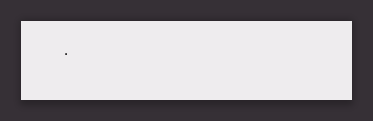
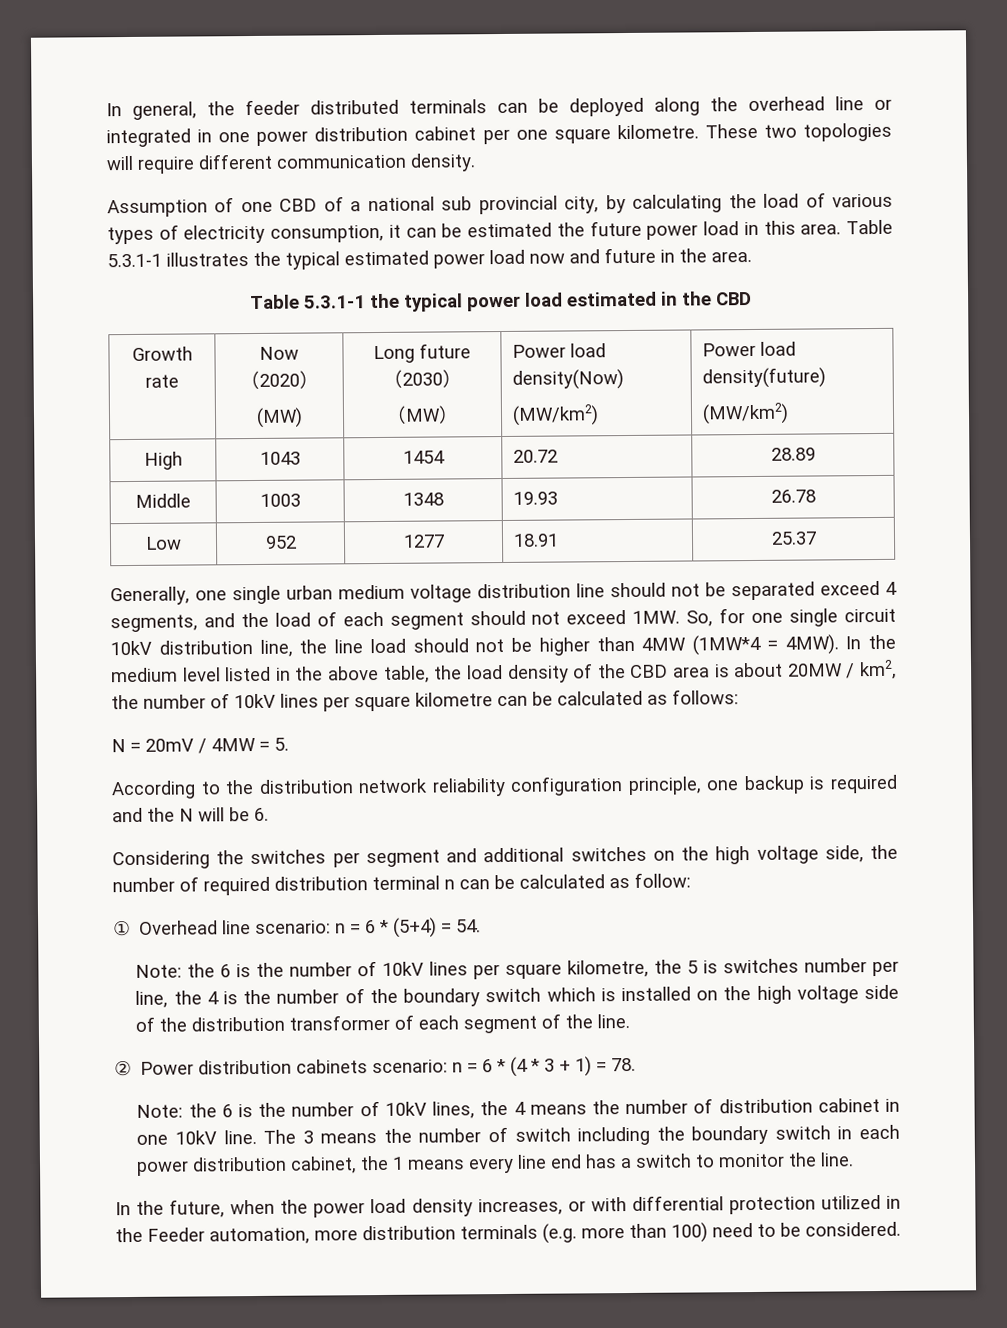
- .
+ In general, the feeder distributed terminals can be deployed along the overhead line or integrated in one power distribution cabinet per one square kilometre. These two topologies will require different communication density.
+ Assumption of one CBD of a national sub provincial city, by calculating the load of various types of electricity consumption, it can be estimated the future power load in this area. Table 5.3.1-1 illustrates the typical estimated power load now and future in the area.
+ Table 5.3.1-1 the typical power load estimated in the CBD
+ Growth rate | Now（2020）
+ (MW) | Long future（2030）
+ （MW） | Power load density(Now)
+ (MW/km2) | Power load density(future)
+ (MW/km2)
+ High | 1043 | 1454 | 20.72 | 28.89
+ Middle | 1003 | 1348 | 19.93 | 26.78
+ Low | 952 | 1277 | 18.91 | 25.37
+ Generally, one single urban medium voltage distribution line should not be separated exceed 4 segments, and the load of each segment should not exceed 1MW. So, for one single circuit 10kV distribution line, the line load should not be higher than 4MW (1MW*4 = 4MW). In the medium level listed in the above table, the load density of the CBD area is about 20MW / km2, the number of 10kV lines per square kilometre can be calculated as follows:
+ N = 20mV / 4MW = 5.
+ According to the distribution network reliability configuration principle, one backup is required and the N will be 6.
+ Considering the switches per segment and additional switches on the high voltage side, the number of required distribution terminal n can be calculated as follow:
+ ① Overhead line scenario: n = 6 * (5+4) = 54.
+ Note: the 6 is the number of 10kV lines per square kilometre, the 5 is switches number per line, the 4 is the number of the boundary switch which is installed on the high voltage side of the distribution transformer of each segment of the line.
+ ② Power distribution cabinets scenario: n = 6 * (4 * 3 + 1) = 78.
+ Note: the 6 is the number of 10kV lines, the 4 means the number of distribution cabinet in one 10kV line. The 3 means the number of switch including the boundary switch in each power distribution cabinet, the 1 means every line end has a switch to monitor the line.
+ In the future, when the power load density increases, or with differential protection utilized in the Feeder automation, more distribution terminals (e.g. more than 100) need to be considered.

